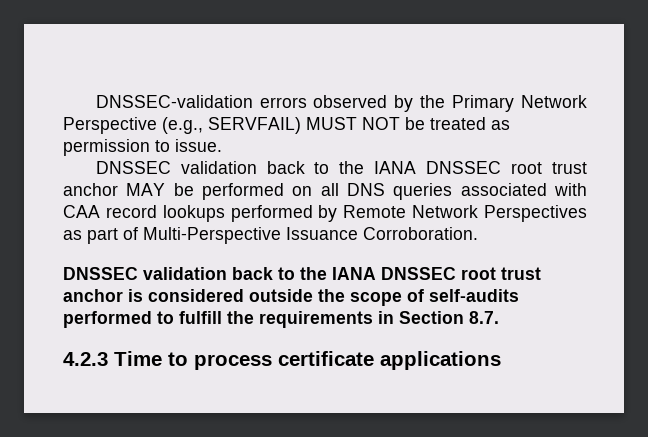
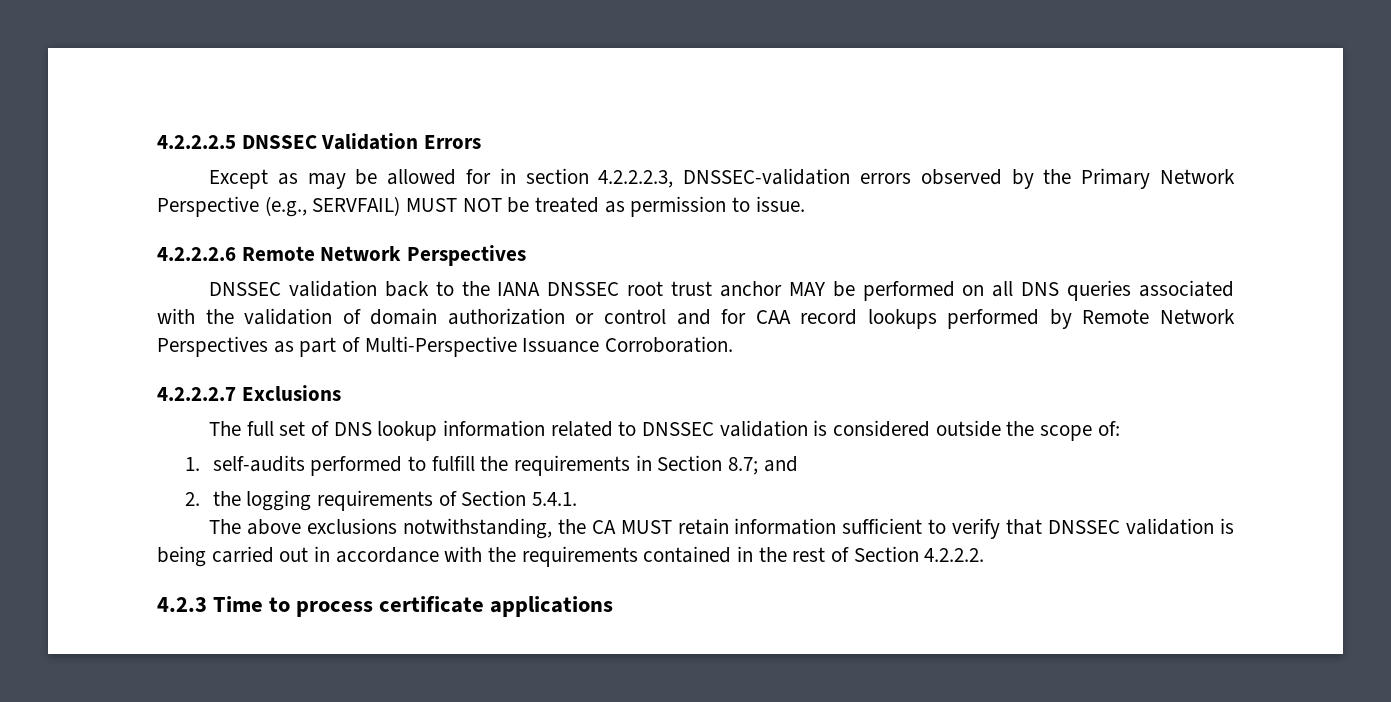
- DNSSEC-validation errors observed by the Primary Network Perspective (e.g., SERVFAIL) MUST NOT be treated as permission to issue.
+ 4.2.2.2.5 DNSSEC Validation Errors
+ Except as may be allowed for in section 4.2.2.2.3, DNSSEC-validation errors observed by the Primary Network Perspective (e.g., SERVFAIL) MUST NOT be treated as permission to issue.
+ 4.2.2.2.6 Remote Network Perspectives
- DNSSEC validation back to the IANA DNSSEC root trust anchor MAY be performed on all DNS queries associated with CAA record lookups performed by Remote Network Perspectives as part of Multi-Perspective Issuance Corroboration.
+ DNSSEC validation back to the IANA DNSSEC root trust anchor MAY be performed on all DNS queries associated with the validation of domain authorization or control and for CAA record lookups performed by Remote Network Perspectives as part of Multi-Perspective Issuance Corroboration.
- DNSSEC validation back to the IANA DNSSEC root trust anchor is considered outside the scope of self-audits performed to fulfill the requirements in Section 8.7.
+ 4.2.2.2.7 Exclusions
+ The full set of DNS lookup information related to DNSSEC validation is considered outside the scope of:
+ 1. self-audits performed to fulfill the requirements in Section 8.7; and
+ 2. the logging requirements of Section 5.4.1.
+ The above exclusions notwithstanding, the CA MUST retain information sufficient to verify that DNSSEC validation is being carried out in accordance with the requirements contained in the rest of Section 4.2.2.2.

